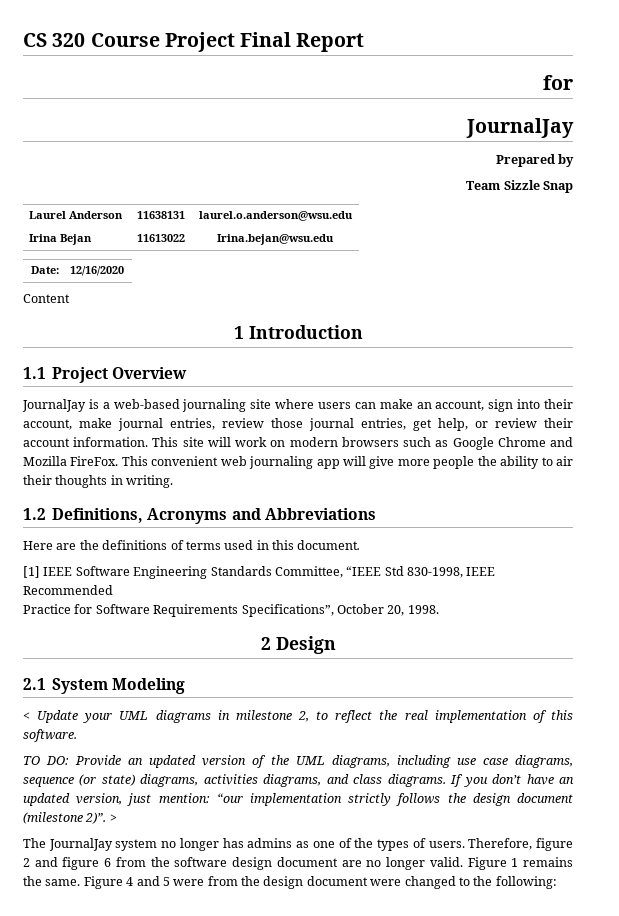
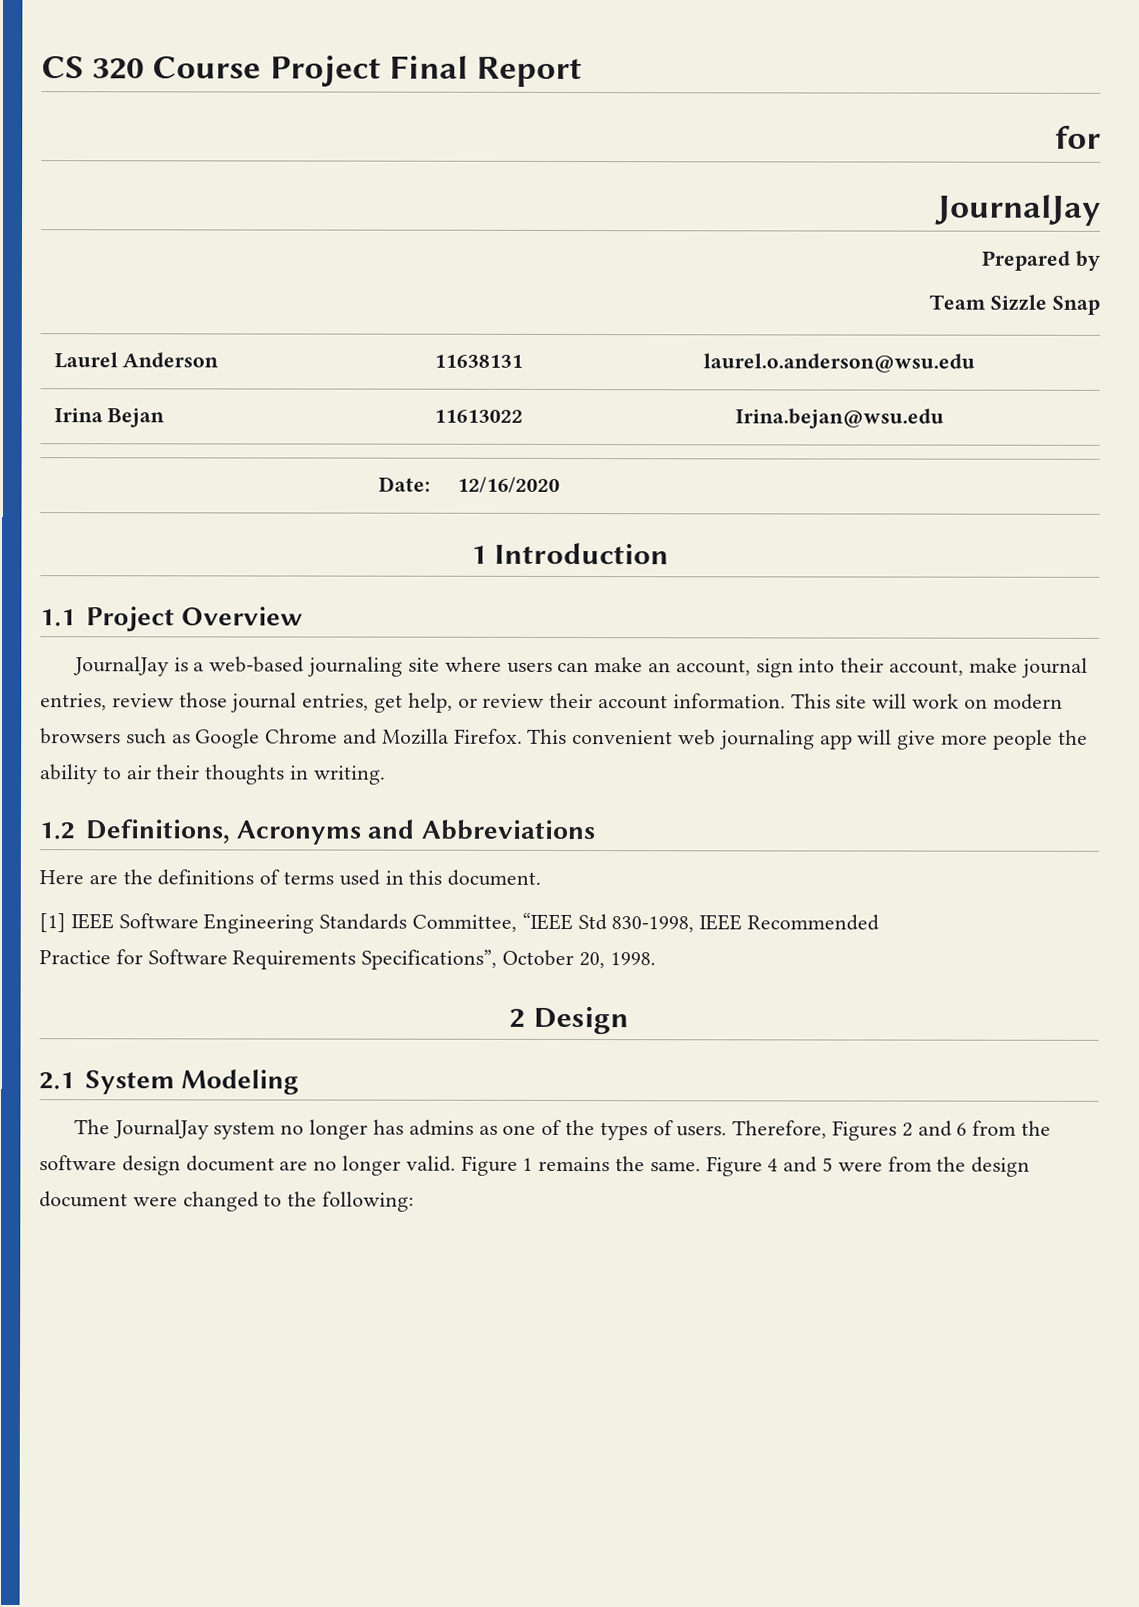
- Content
- This site will work on modern browsers such as Google Chrome and Mozilla FireFox.
+ This site will work on modern browsers such as Google Chrome and Mozilla Firefox.
- < Update your UML diagrams in milestone 2, to reflect the real implementation of this software.
- TO DO: Provide an updated version of the UML diagrams, including use case diagrams, sequence (or state) diagrams, activities diagrams, and class diagrams. If you don’t have an updated version, just mention: “our implementation strictly follows the design document (milestone 2)”. >
- Therefore, figure 2 and figure 6 from the software design document are no longer valid.
+ Therefore, Figures 2 and 6 from the software design document are no longer valid.

